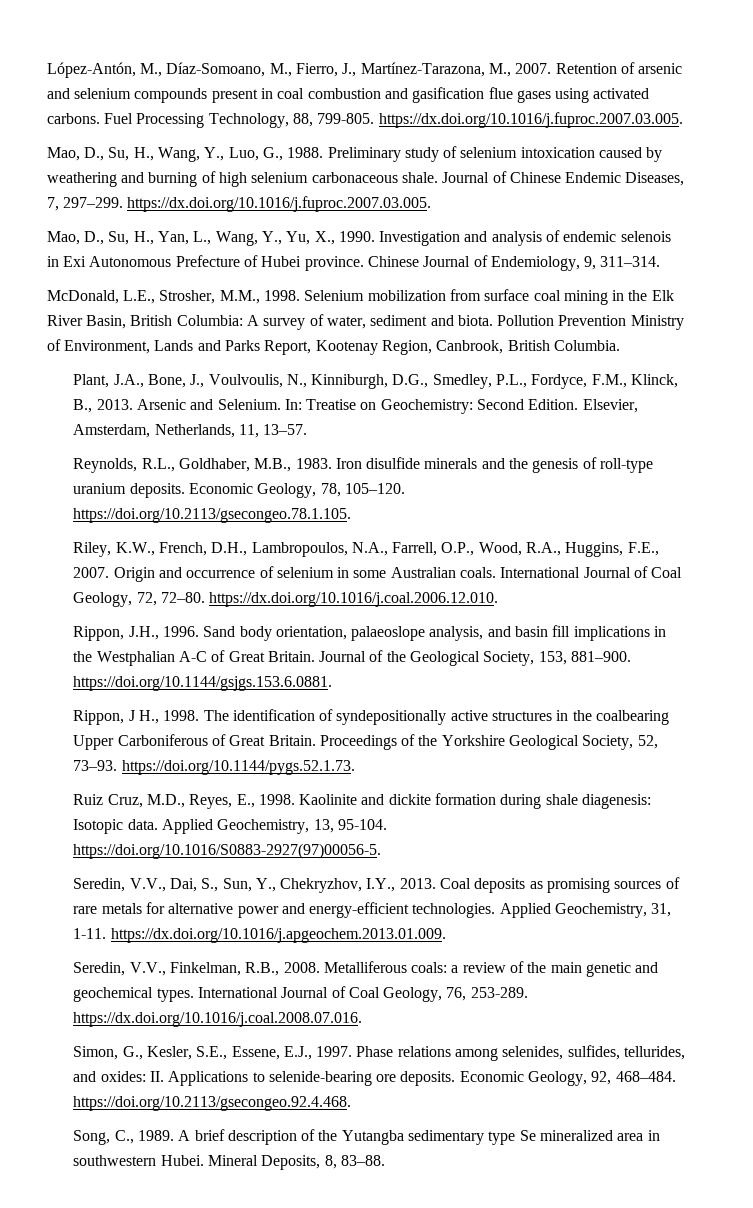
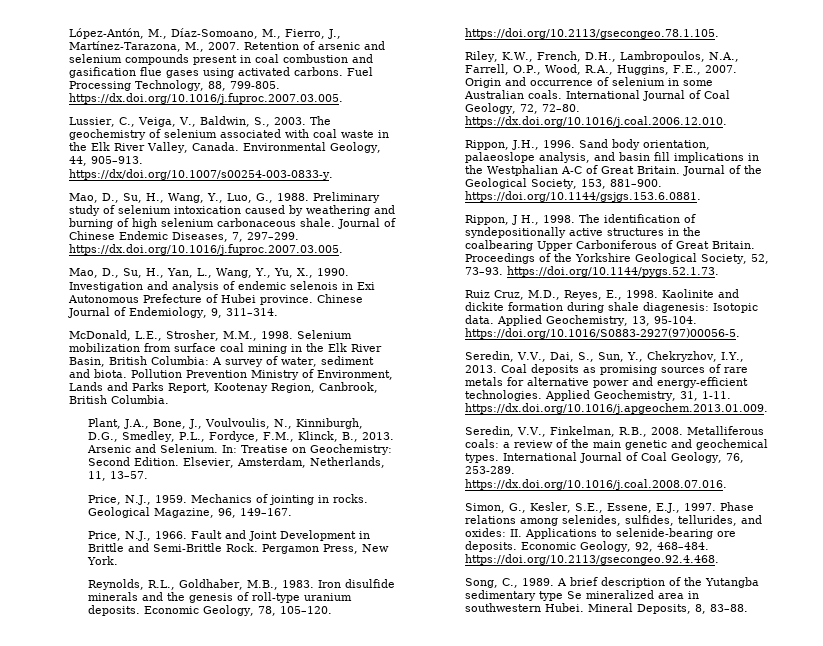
+ Lussier, C., Veiga, V., Baldwin, S., 2003. The geochemistry of selenium associated with coal waste in the Elk River Valley, Canada. Environmental Geology, 44, 905–913. https://dx/doi.org/10.1007/s00254-003-0833-y.
+ Price, N.J., 1959. Mechanics of jointing in rocks. Geological Magazine, 96, 149–167.
+ Price, N.J., 1966. Fault and Joint Development in Brittle and Semi-Brittle Rock. Pergamon Press, New York.

